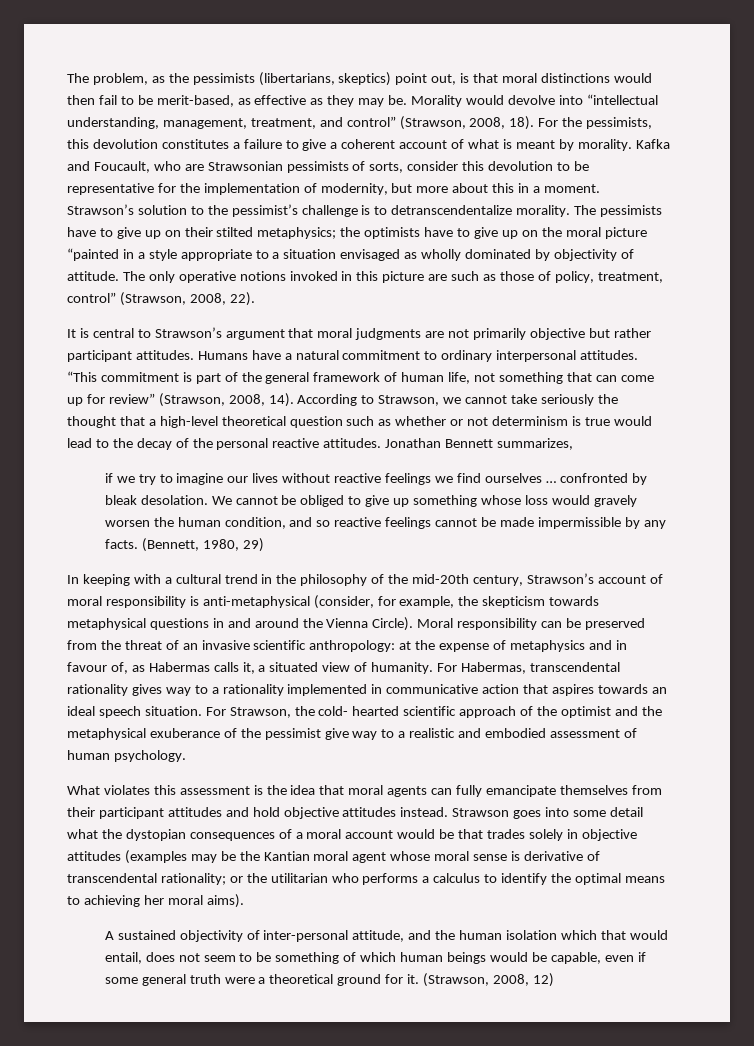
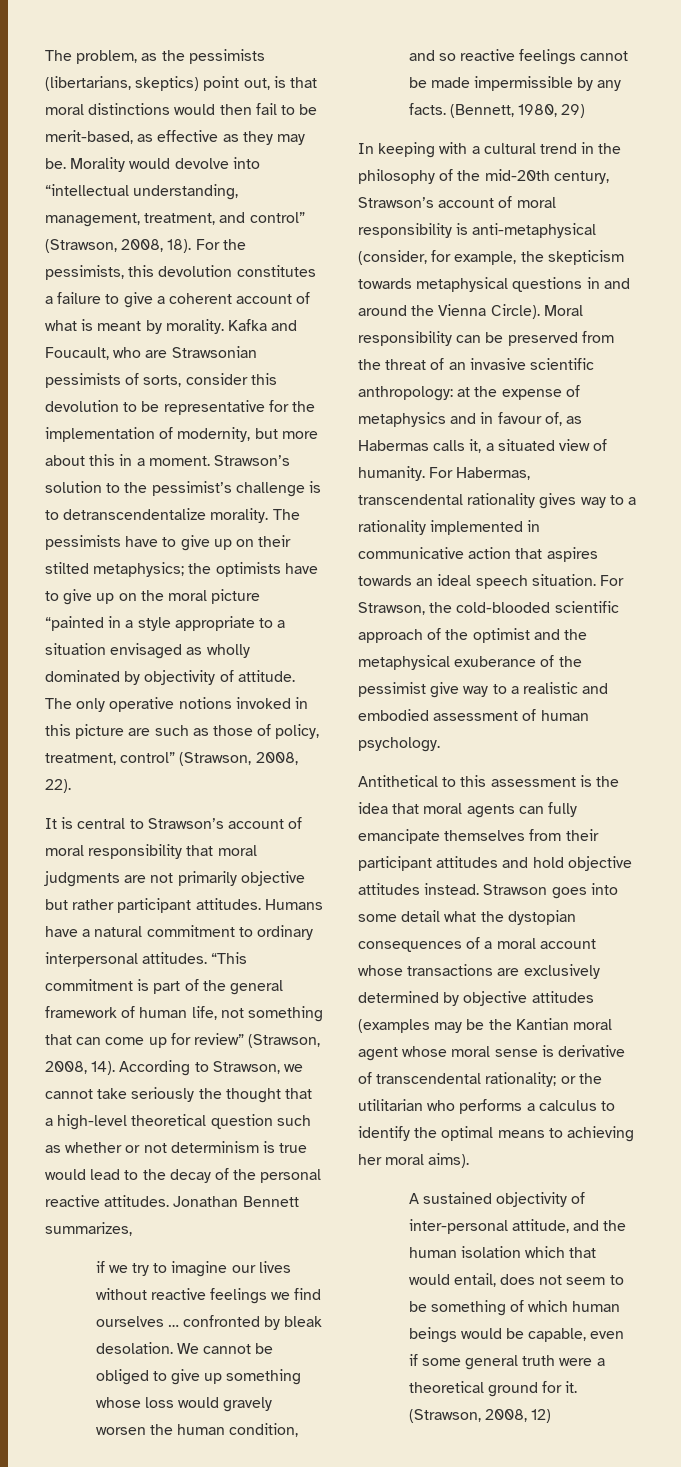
- It is central to Strawson’s argument that moral judgments are not primarily objective but rather participant attitudes.
+ It is central to Strawson’s account of moral responsibility that moral judgments are not primarily objective but rather participant attitudes.
- For Strawson, the cold- hearted scientific approach of the optimist and the metaphysical exuberance of the pessimist give way to a realistic and embodied assessment of human psychology.
+ For Strawson, the cold-blooded scientific approach of the optimist and the metaphysical exuberance of the pessimist give way to a realistic and embodied assessment of human psychology.
- What violates this assessment is the idea that moral agents can fully emancipate themselves from their participant attitudes and hold objective attitudes instead.
+ Antithetical to this assessment is the idea that moral agents can fully emancipate themselves from their participant attitudes and hold objective attitudes instead.
- Strawson goes into some detail what the dystopian consequences of a moral account would be that trades solely in objective attitudes (examples may be the Kantian moral agent whose moral sense is derivative of transcendental rationality; or the utilitarian who performs a calculus to identify the optimal means to achieving her moral aims).
+ Strawson goes into some detail what the dystopian consequences of a moral account whose transactions are exclusively determined by objective attitudes (examples may be the Kantian moral agent whose moral sense is derivative of transcendental rationality; or the utilitarian who performs a calculus to identify the optimal means to achieving her moral aims).

